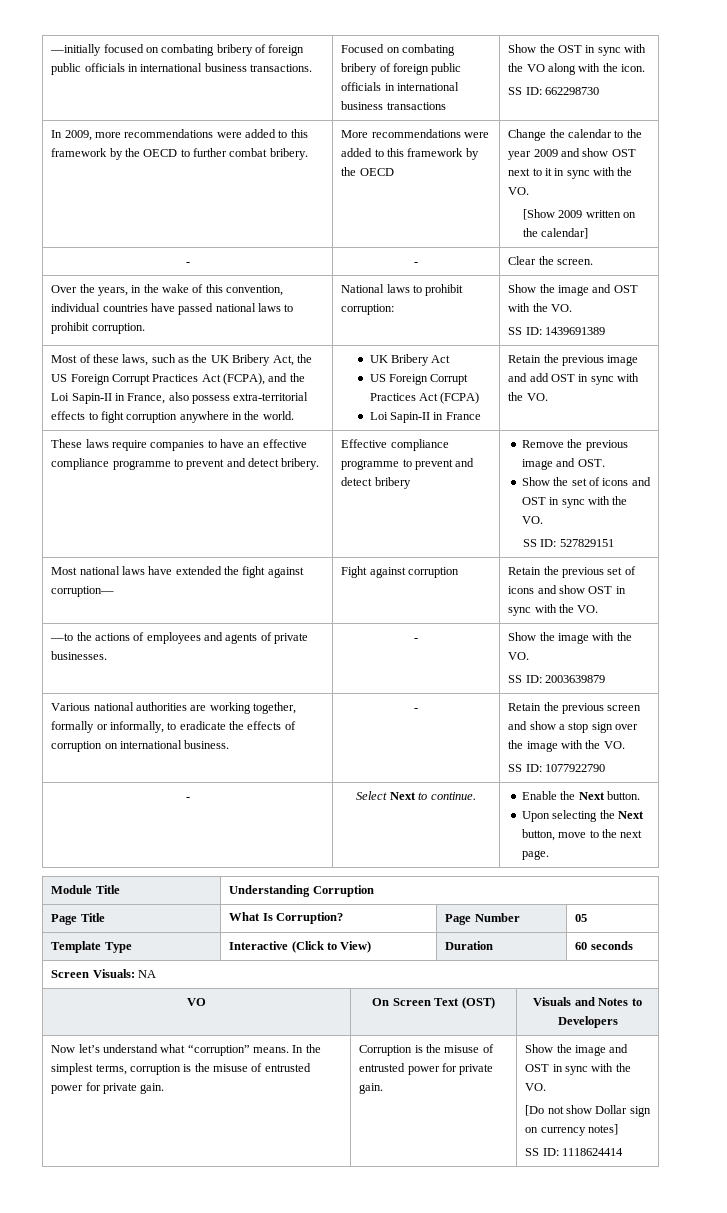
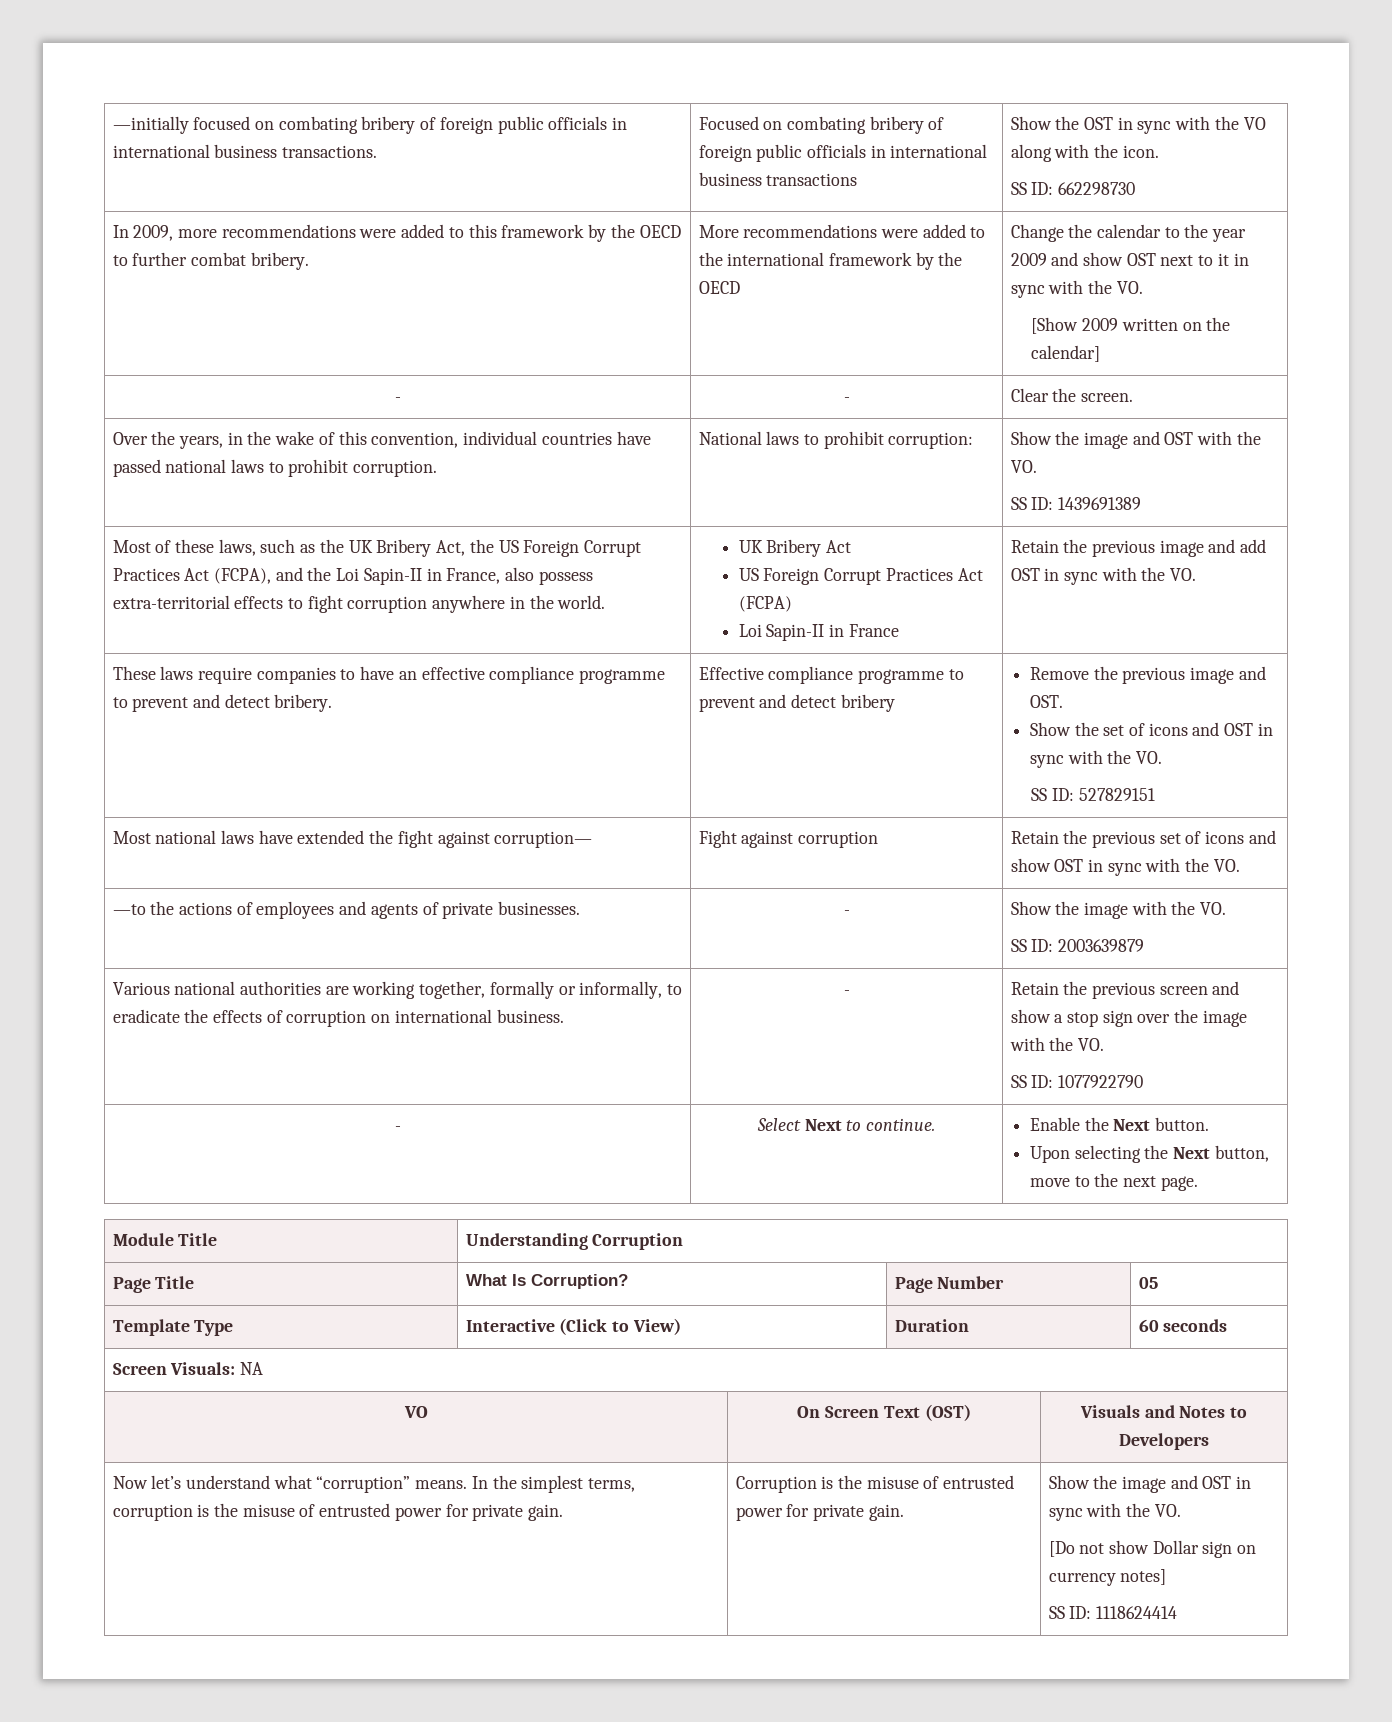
- More recommendations were added to this framework by the OECD
+ More recommendations were added to the international framework by the OECD

